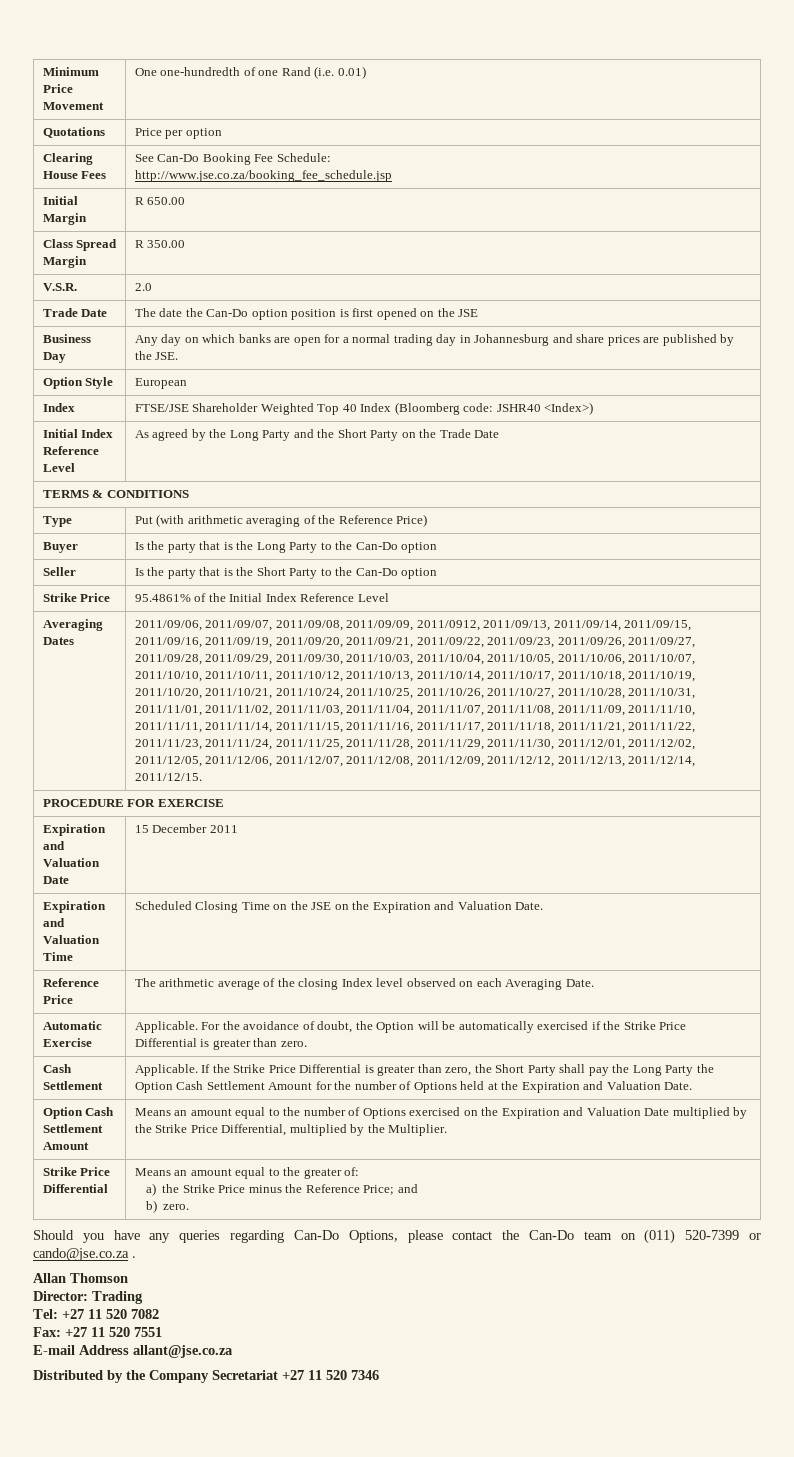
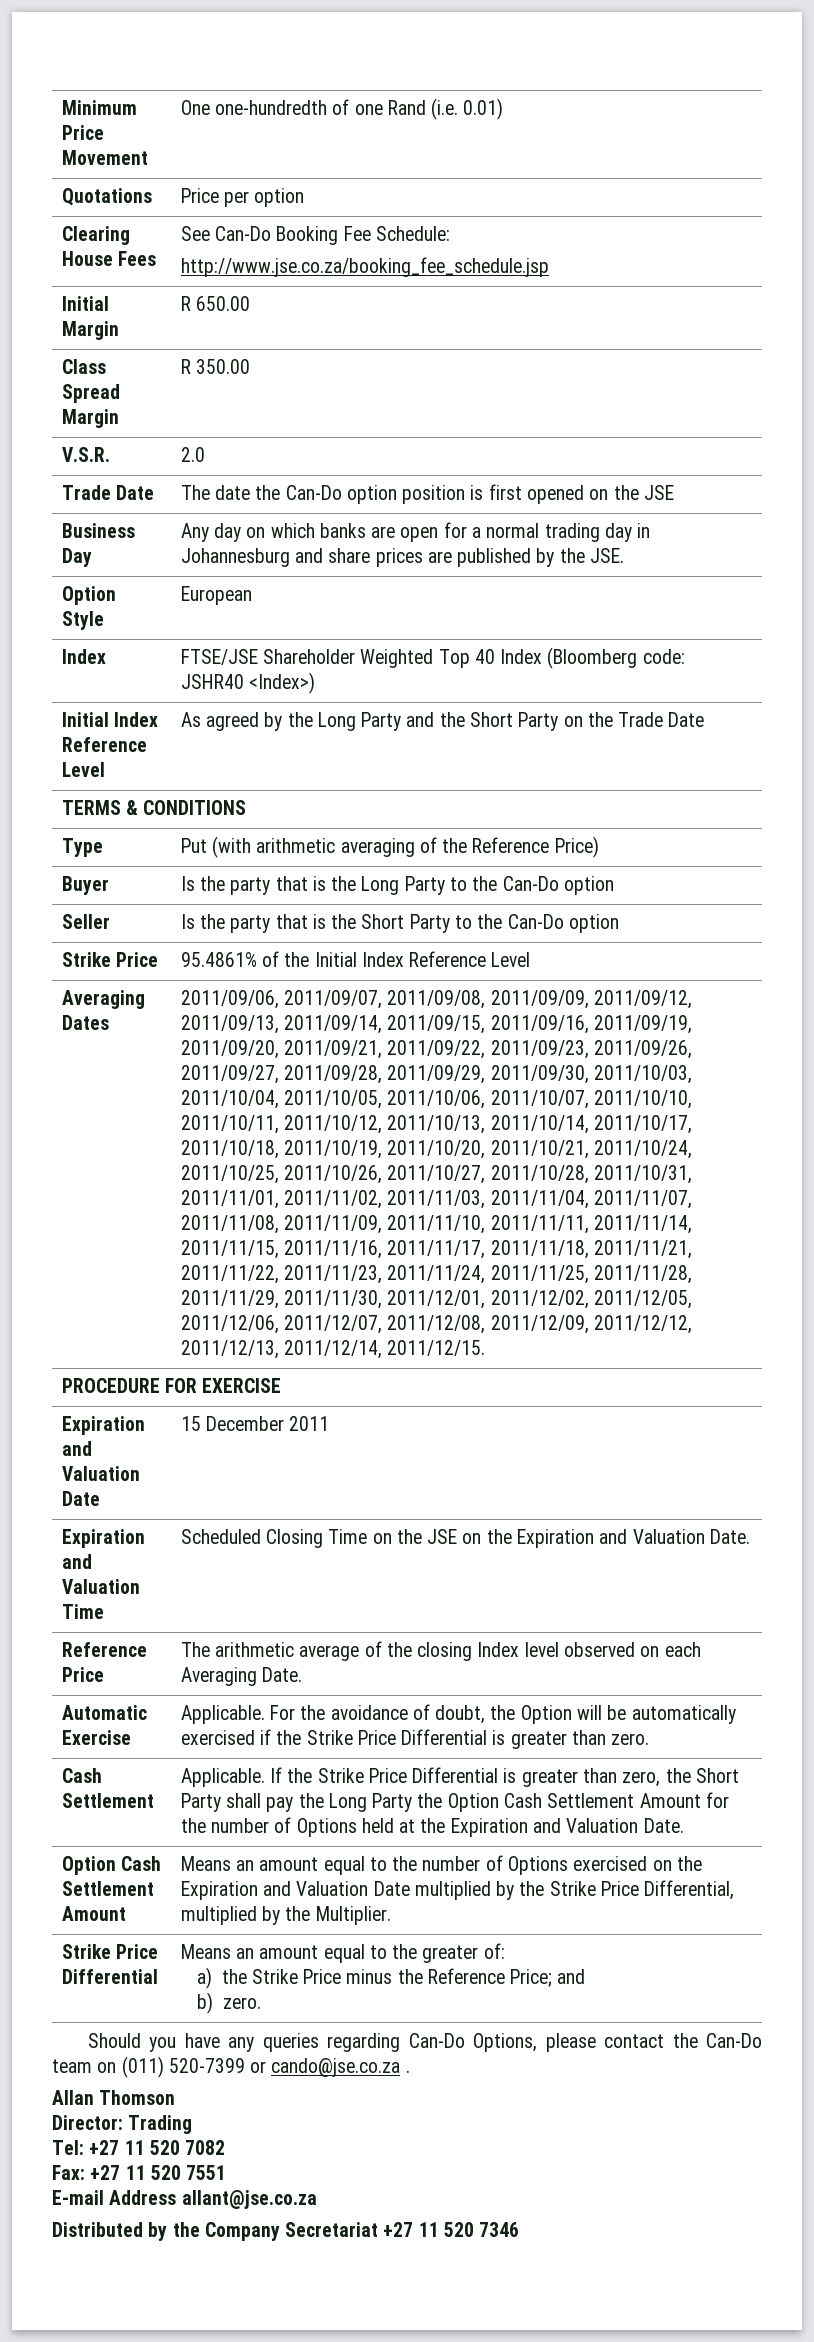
- 2011/09/06, 2011/09/07, 2011/09/08, 2011/09/09, 2011/0912, 2011/09/13, 2011/09/14, 2011/09/15, 2011/09/16, 2011/09/19, 2011/09/20, 2011/09/21, 2011/09/22, 2011/09/23, 2011/09/26, 2011/09/27, 2011/09/28, 2011/09/29, 2011/09/30, 2011/10/03, 2011/10/04, 2011/10/05, 2011/10/06, 2011/10/07, 2011/10/10, 2011/10/11, 2011/10/12, 2011/10/13, 2011/10/14, 2011/10/17, 2011/10/18, 2011/10/19, 2011/10/20, 2011/10/21, 2011/10/24, 2011/10/25, 2011/10/26, 2011/10/27, 2011/10/28, 2011/10/31, 2011/11/01, 2011/11/02, 2011/11/03, 2011/11/04, 2011/11/07, 2011/11/08, 2011/11/09, 2011/11/10, 2011/11/11, 2011/11/14, 2011/11/15, 2011/11/16, 2011/11/17, 2011/11/18, 2011/11/21, 2011/11/22, 2011/11/23, 2011/11/24, 2011/11/25, 2011/11/28, 2011/11/29, 2011/11/30, 2011/12/01, 2011/12/02, 2011/12/05, 2011/12/06, 2011/12/07, 2011/12/08, 2011/12/09, 2011/12/12, 2011/12/13, 2011/12/14, 2011/12/15.
+ 2011/09/06, 2011/09/07, 2011/09/08, 2011/09/09, 2011/09/12, 2011/09/13, 2011/09/14, 2011/09/15, 2011/09/16, 2011/09/19, 2011/09/20, 2011/09/21, 2011/09/22, 2011/09/23, 2011/09/26, 2011/09/27, 2011/09/28, 2011/09/29, 2011/09/30, 2011/10/03, 2011/10/04, 2011/10/05, 2011/10/06, 2011/10/07, 2011/10/10, 2011/10/11, 2011/10/12, 2011/10/13, 2011/10/14, 2011/10/17, 2011/10/18, 2011/10/19, 2011/10/20, 2011/10/21, 2011/10/24, 2011/10/25, 2011/10/26, 2011/10/27, 2011/10/28, 2011/10/31, 2011/11/01, 2011/11/02, 2011/11/03, 2011/11/04, 2011/11/07, 2011/11/08, 2011/11/09, 2011/11/10, 2011/11/11, 2011/11/14, 2011/11/15, 2011/11/16, 2011/11/17, 2011/11/18, 2011/11/21, 2011/11/22, 2011/11/23, 2011/11/24, 2011/11/25, 2011/11/28, 2011/11/29, 2011/11/30, 2011/12/01, 2011/12/02, 2011/12/05, 2011/12/06, 2011/12/07, 2011/12/08, 2011/12/09, 2011/12/12, 2011/12/13, 2011/12/14, 2011/12/15.

